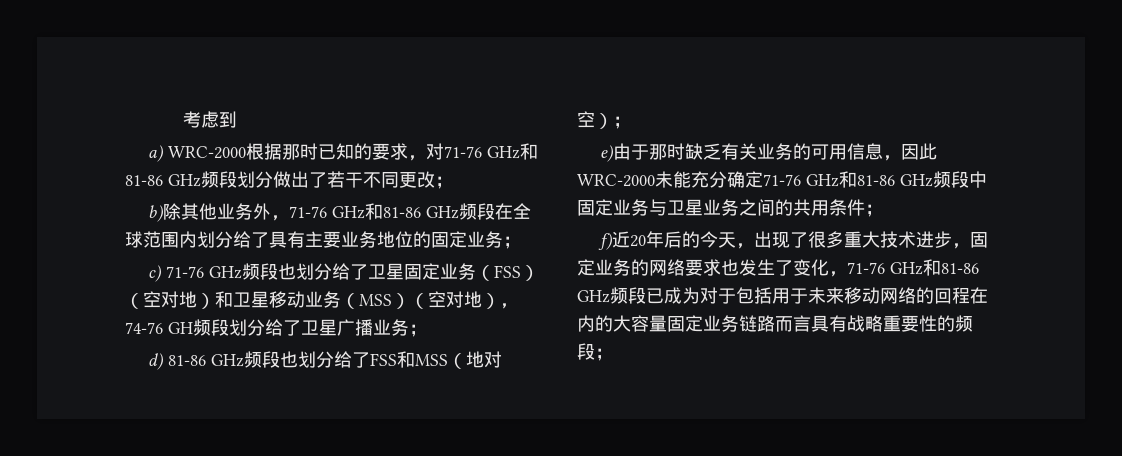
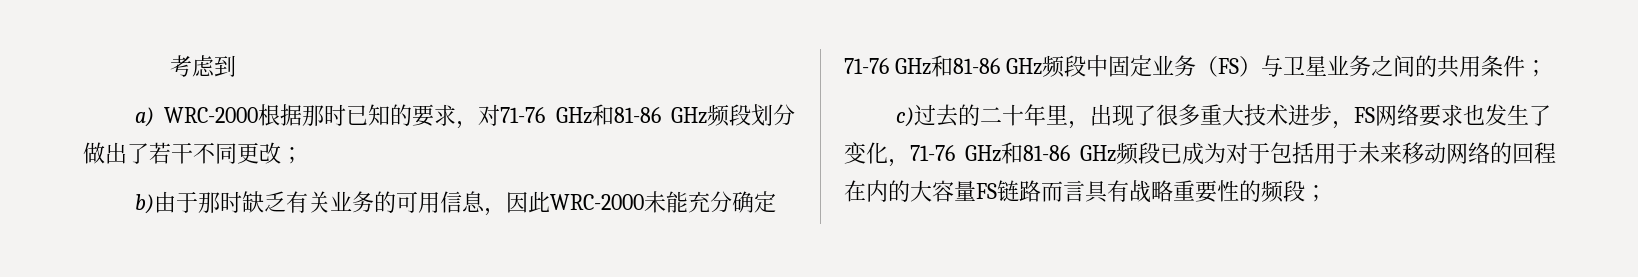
- b)除其他业务外，71-76 GHz和81-86 GHz频段在全球范围内划分给了具有主要业务地位的固定业务；
- c) 71-76 GHz频段也划分给了卫星固定业务（FSS）（空对地）和卫星移动业务（MSS）（空对地），74-76 GH频段划分给了卫星广播业务；
- d) 81-86 GHz频段也划分给了FSS和MSS（地对空）；
- e)由于那时缺乏有关业务的可用信息，因此WRC-2000未能充分确定71-76 GHz和81-86 GHz频段中固定业务与卫星业务之间的共用条件；
+ b)由于那时缺乏有关业务的可用信息，因此WRC-2000未能充分确定71-76 GHz和81-86 GHz频段中固定业务（FS）与卫星业务之间的共用条件；
- f)近20年后的今天，出现了很多重大技术进步，固定业务的网络要求也发生了变化，71-76 GHz和81-86 GHz频段已成为对于包括用于未来移动网络的回程在内的大容量固定业务链路而言具有战略重要性的频段；
+ c)过去的二十年里，出现了很多重大技术进步，FS网络要求也发生了变化，71-76 GHz和81-86 GHz频段已成为对于包括用于未来移动网络的回程在内的大容量FS链路而言具有战略重要性的频段；

